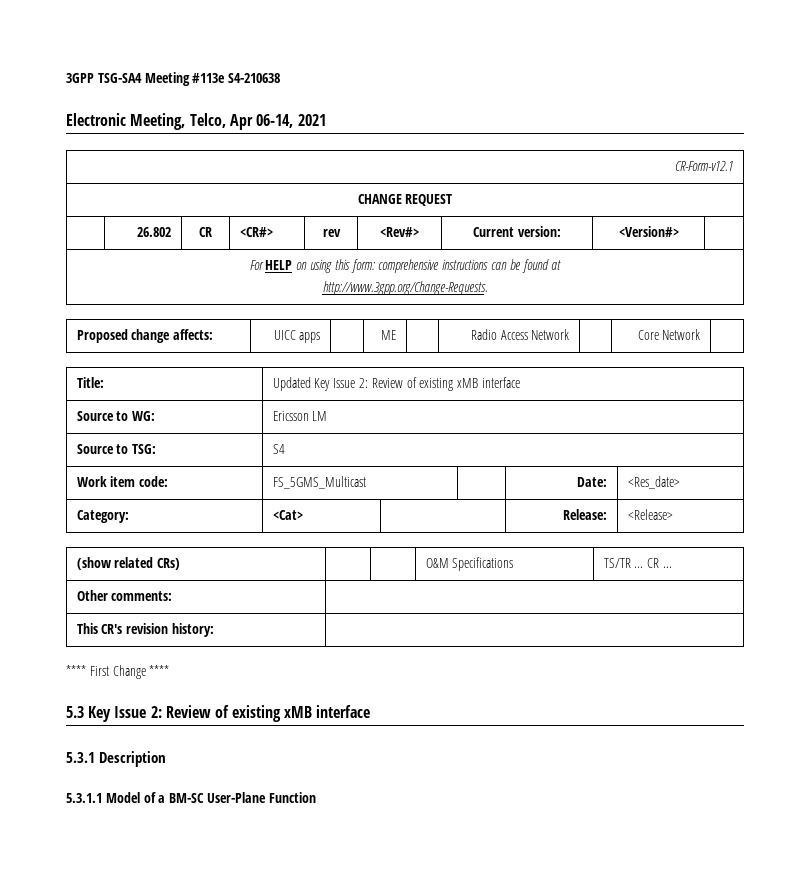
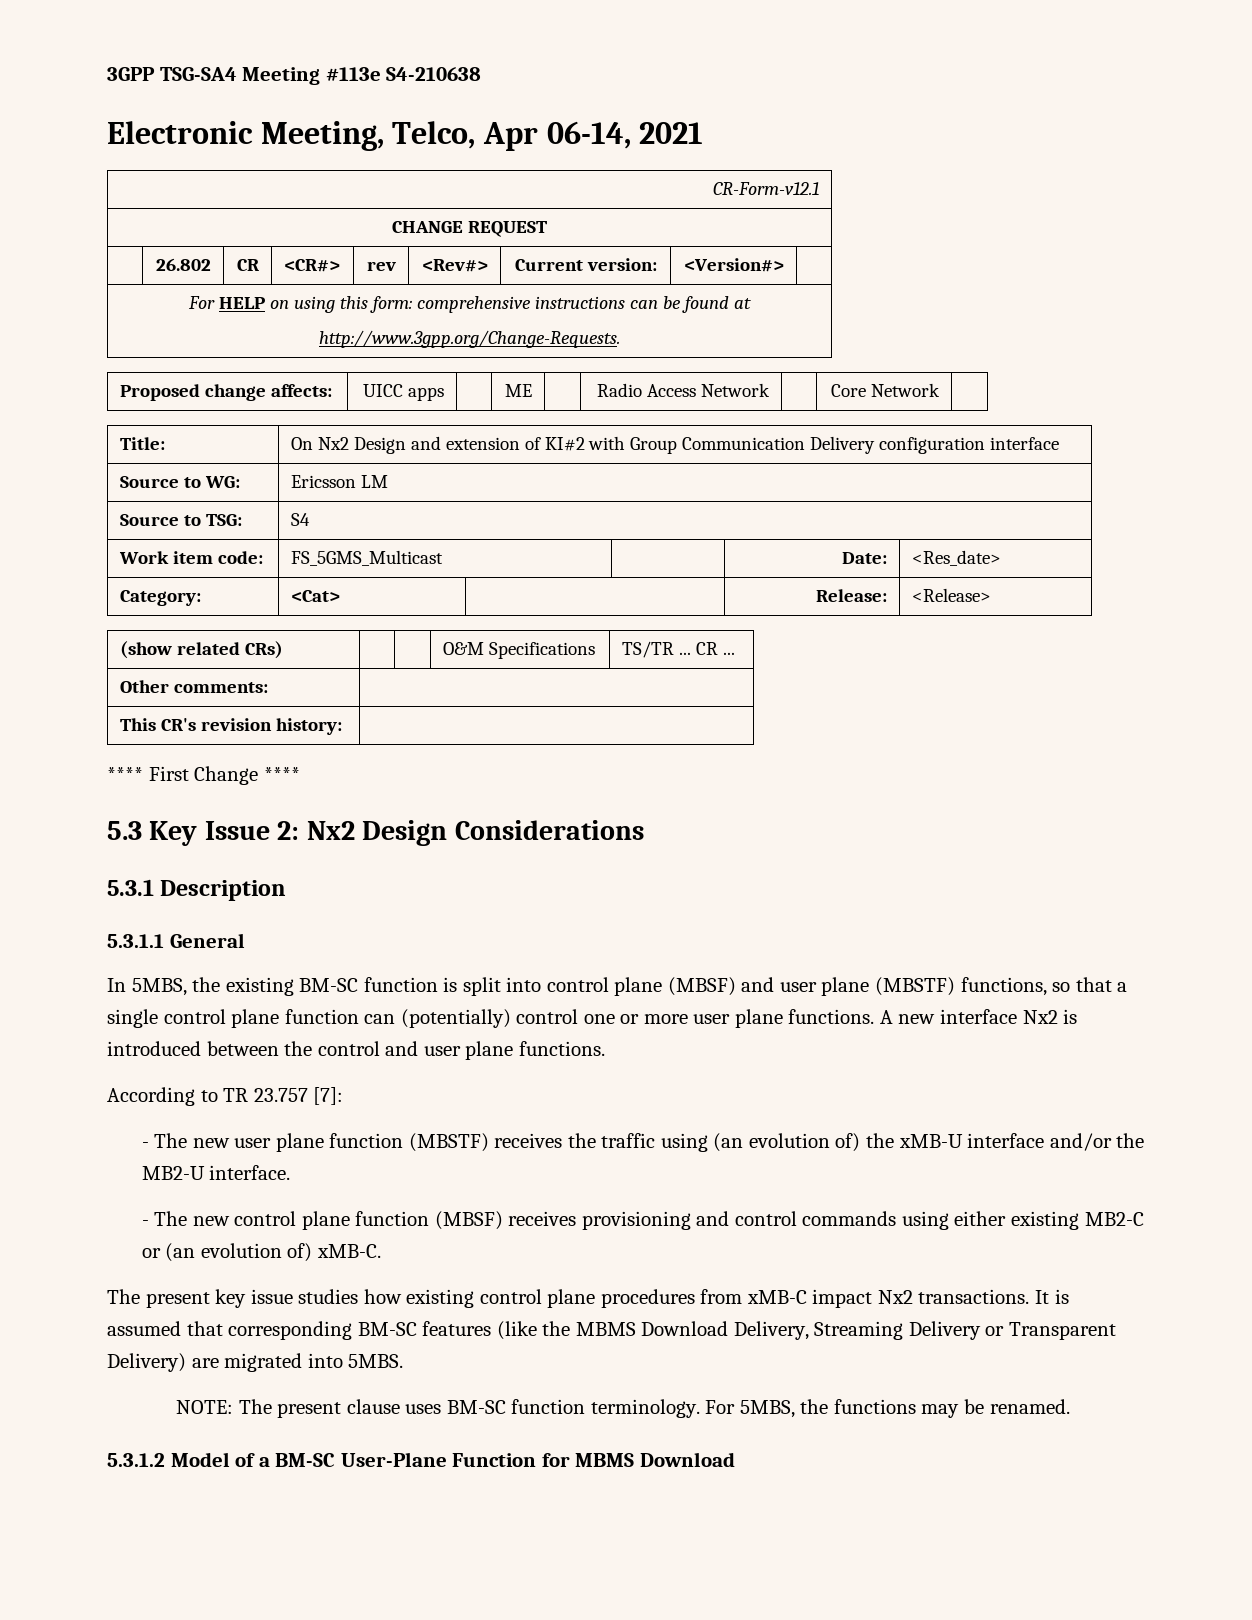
- Title: | Updated Key Issue 2: Review of existing xMB interface
+ Title: | On Nx2 Design and extension of KI#2 with Group Communication Delivery configuration interface
- 5.3 Key Issue 2: Review of existing xMB interface
+ 5.3 Key Issue 2: Nx2 Design Considerations
  5.3.1 Description
- 5.3.1.1 Model of a BM-SC User-Plane Function
+ 5.3.1.1 General
+ In 5MBS, the existing BM-SC function is split into control plane (MBSF) and user plane (MBSTF) functions, so that a single control plane function can (potentially) control one or more user plane functions. A new interface Nx2 is introduced between the control and user plane functions.
+ According to TR 23.757 [7]:
+ - The new user plane function (MBSTF) receives the traffic using (an evolution of) the xMB-U interface and/or the MB2-U interface.
+ - The new control plane function (MBSF) receives provisioning and control commands using either existing MB2-C or (an evolution of) xMB-C.
+ The present key issue studies how existing control plane procedures from xMB-C impact Nx2 transactions. It is assumed that corresponding BM-SC features (like the MBMS Download Delivery, Streaming Delivery or Transparent Delivery) are migrated into 5MBS.
+ NOTE: The present clause uses BM-SC function terminology. For 5MBS, the functions may be renamed.
+ 5.3.1.2 Model of a BM-SC User-Plane Function for MBMS Download

